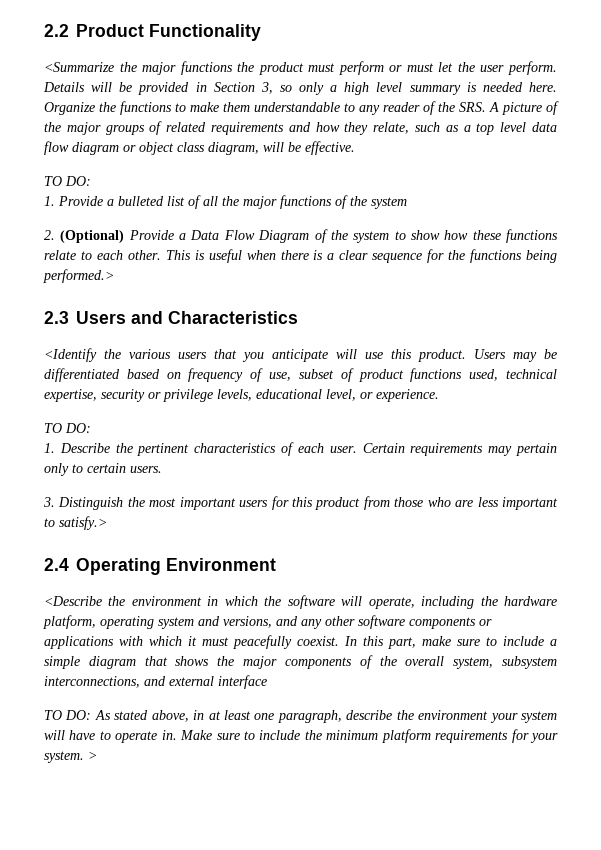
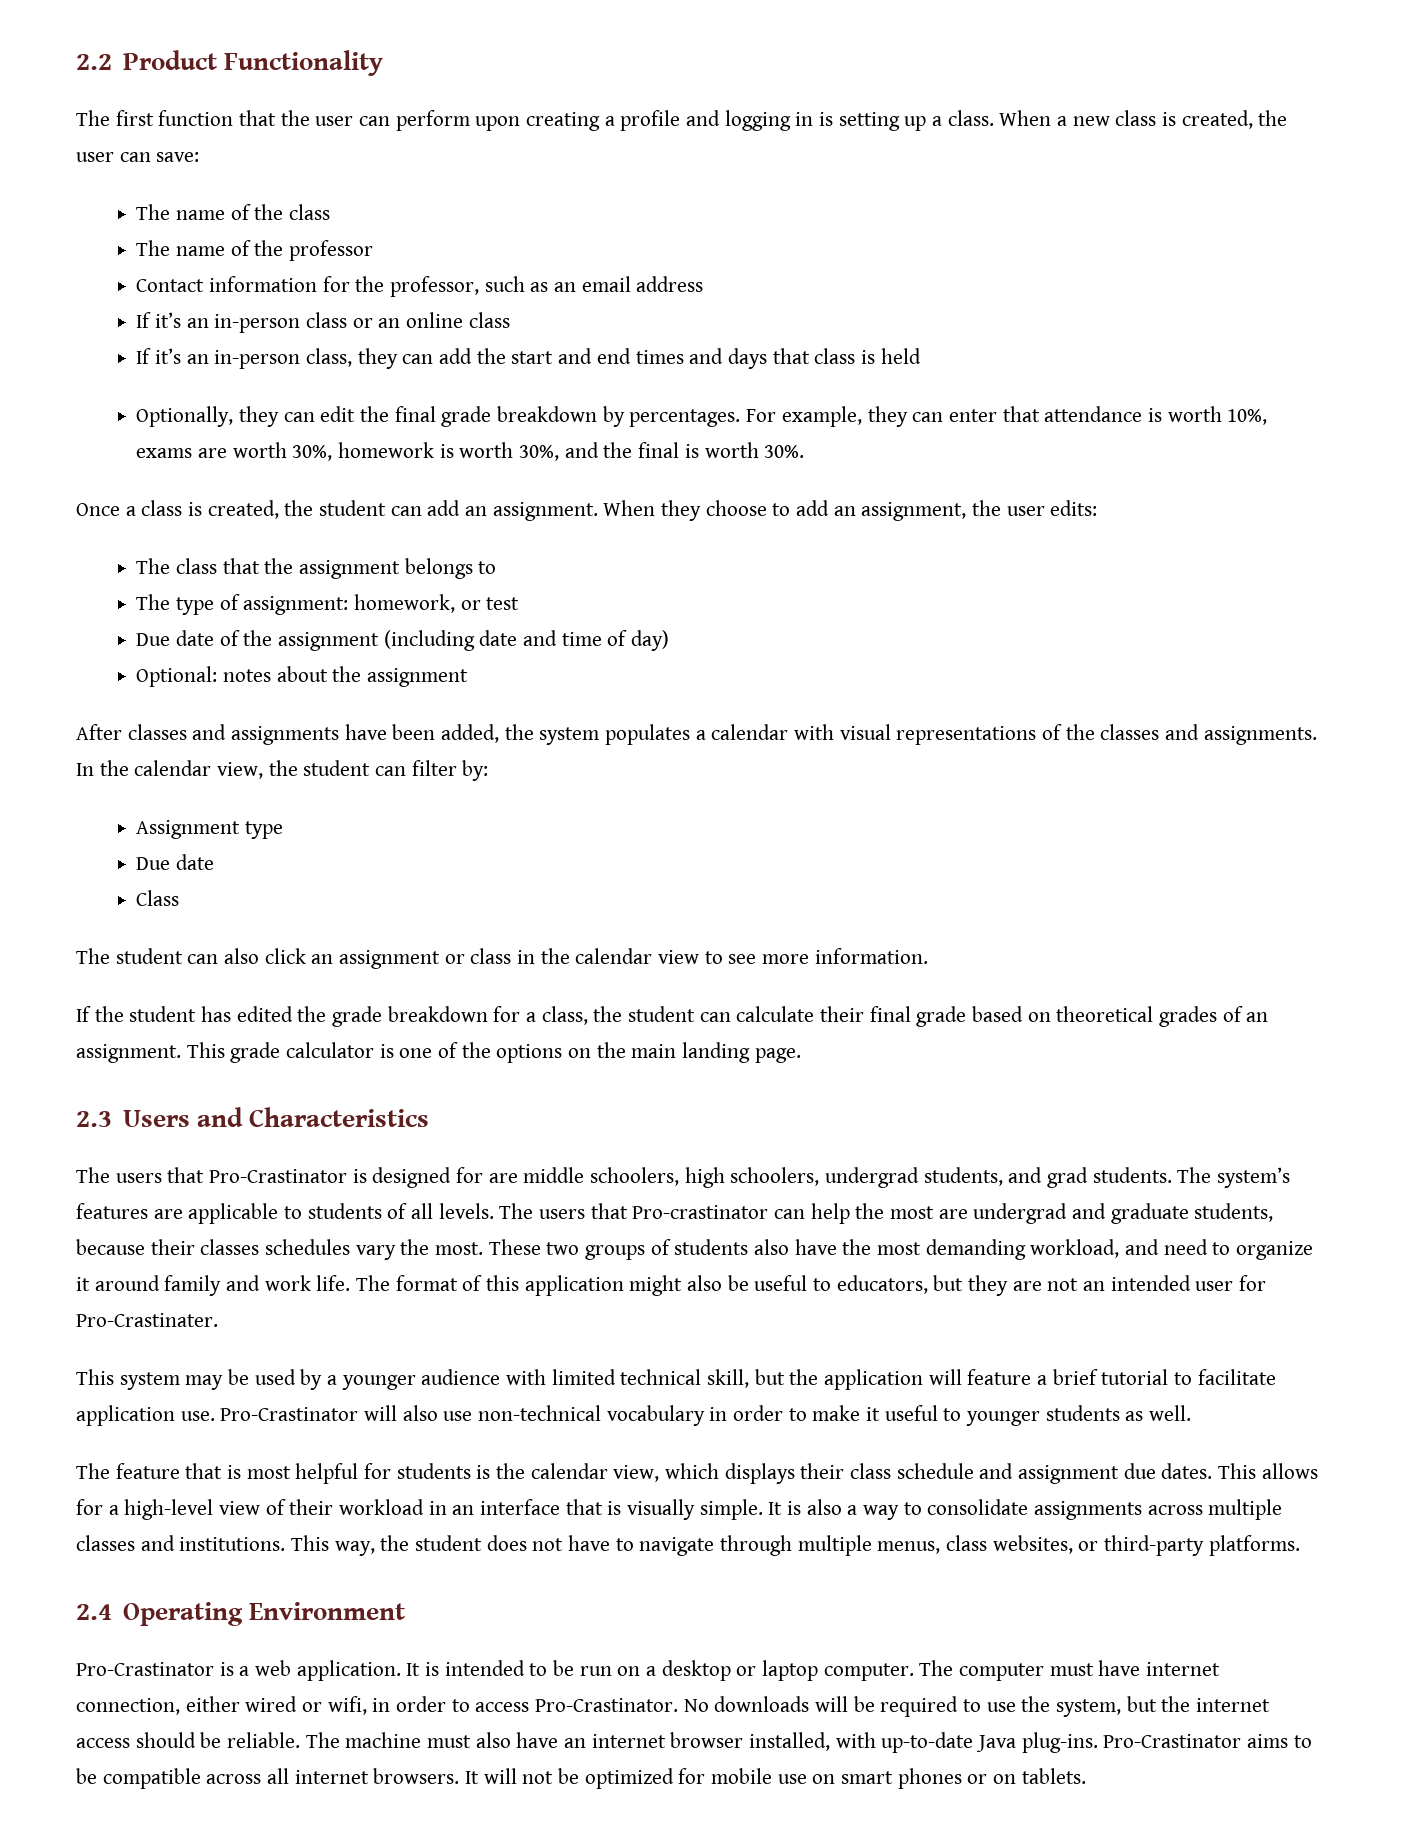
- <Summarize the major functions the product must perform or must let the user perform. Details will be provided in Section 3, so only a high level summary is needed here. Organize the functions to make them understandable to any reader of the SRS. A picture of the major groups of related requirements and how they relate, such as a top level data flow diagram or object class diagram, will be effective.
- TO DO:
- 1. Provide a bulleted list of all the major functions of the system
- 2. (Optional) Provide a Data Flow Diagram of the system to show how these functions relate to each other. This is useful when there is a clear sequence for the functions being performed.>
+ The first function that the user can perform upon creating a profile and logging in is setting up a class. When a new class is created, the user can save:
+ The name of the class
+ The name of the professor
+ Contact information for the professor, such as an email address
+ If it’s an in-person class or an online class
+ If it’s an in-person class, they can add the start and end times and days that class is held
+ Optionally, they can edit the final grade breakdown by percentages. For example, they can enter that attendance is worth 10%, exams are worth 30%, homework is worth 30%, and the final is worth 30%.
+ Once a class is created, the student can add an assignment. When they choose to add an assignment, the user edits:
+ The class that the assignment belongs to
+ The type of assignment: homework, or test
+ Due date of the assignment (including date and time of day)
+ Optional: notes about the assignment
+ After classes and assignments have been added, the system populates a calendar with visual representations of the classes and assignments. In the calendar view, the student can filter by:
+ Assignment type
+ Due date
+ Class
+ The student can also click an assignment or class in the calendar view to see more information.
+ If the student has edited the grade breakdown for a class, the student can calculate their final grade based on theoretical grades of an assignment. This grade calculator is one of the options on the main landing page.
  2.3 Users and Characteristics
- <Identify the various users that you anticipate will use this product. Users may be differentiated based on frequency of use, subset of product functions used, technical expertise, security or privilege levels, educational level, or experience.
- TO DO:
- 1. Describe the pertinent characteristics of each user. Certain requirements may pertain only to certain users.
- 3. Distinguish the most important users for this product from those who are less important to satisfy.>
+ The users that Pro-Crastinator is designed for are middle schoolers, high schoolers, undergrad students, and grad students. The system’s features are applicable to students of all levels. The users that Pro-crastinator can help the most are undergrad and graduate students, because their classes schedules vary the most. These two groups of students also have the most demanding workload, and need to organize it around family and work life. The format of this application might also be useful to educators, but they are not an intended user for Pro-Crastinater.
+ This system may be used by a younger audience with limited technical skill, but the application will feature a brief tutorial to facilitate application use. Pro-Crastinator will also use non-technical vocabulary in order to make it useful to younger students as well.
+ The feature that is most helpful for students is the calendar view, which displays their class schedule and assignment due dates. This allows for a high-level view of their workload in an interface that is visually simple. It is also a way to consolidate assignments across multiple classes and institutions. This way, the student does not have to navigate through multiple menus, class websites, or third-party platforms.
  2.4 Operating Environment
- <Describe the environment in which the software will operate, including the hardware platform, operating system and versions, and any other software components or applications with which it must peacefully coexist. In this part, make sure to include a simple diagram that shows the major components of the overall system, subsystem interconnections, and external interface
- TO DO: As stated above, in at least one paragraph, describe the environment your system will have to operate in. Make sure to include the minimum platform requirements for your system. >
+ Pro-Crastinator is a web application. It is intended to be run on a desktop or laptop computer. The computer must have internet connection, either wired or wifi, in order to access Pro-Crastinator. No downloads will be required to use the system, but the internet access should be reliable. The machine must also have an internet browser installed, with up-to-date Java plug-ins. Pro-Crastinator aims to be compatible across all internet browsers. It will not be optimized for mobile use on smart phones or on tablets.

